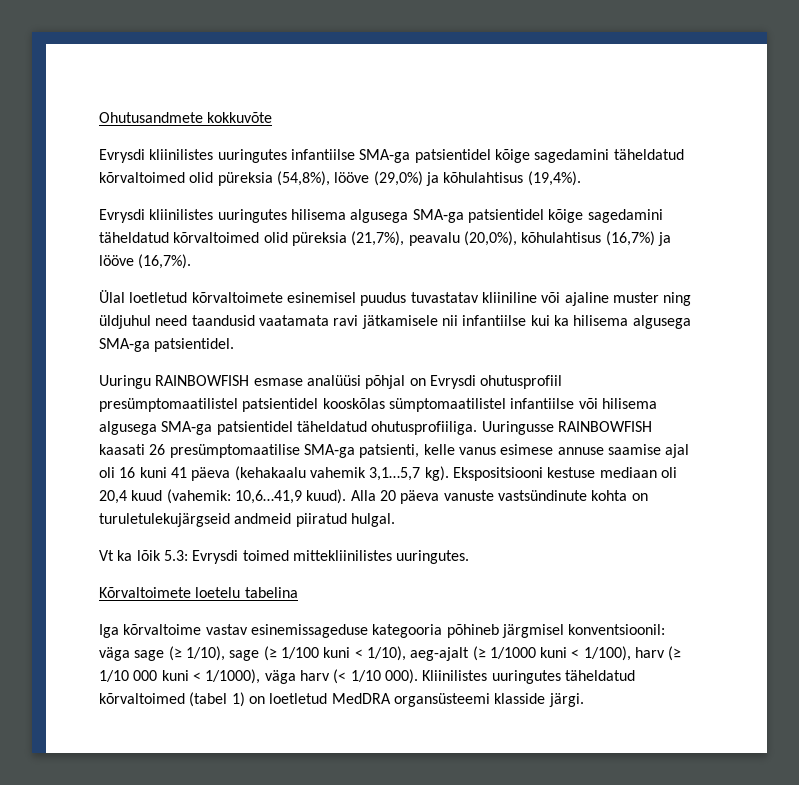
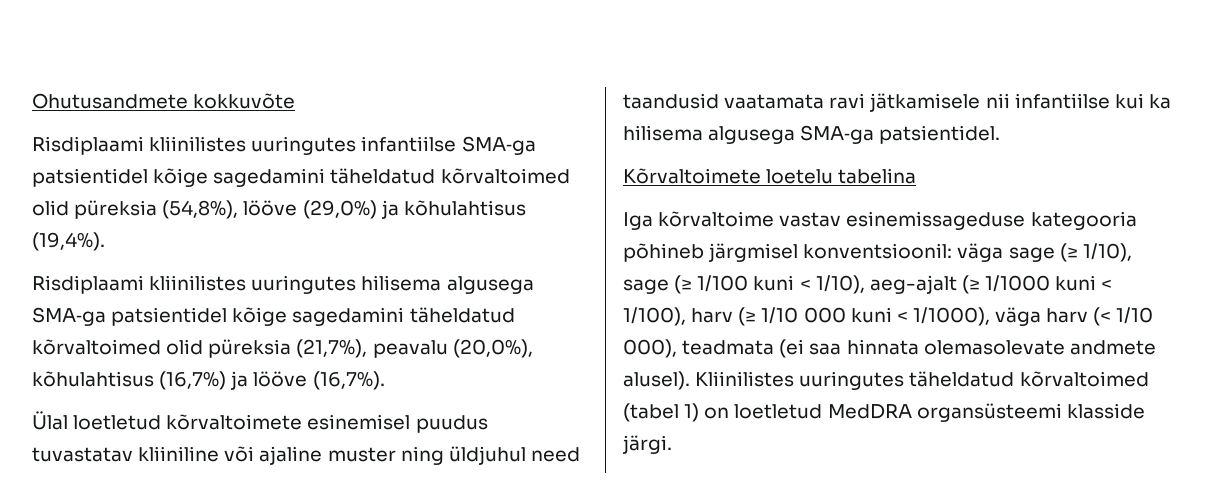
- Evrysdi kliinilistes uuringutes infantiilse SMA‑ga patsientidel kõige sagedamini täheldatud kõrvaltoimed olid püreksia (54,8%), lööve (29,0%) ja kõhulahtisus (19,4%).
+ Risdiplaami kliinilistes uuringutes infantiilse SMA‑ga patsientidel kõige sagedamini täheldatud kõrvaltoimed olid püreksia (54,8%), lööve (29,0%) ja kõhulahtisus (19,4%).
- Evrysdi kliinilistes uuringutes hilisema algusega SMA‑ga patsientidel kõige sagedamini täheldatud kõrvaltoimed olid püreksia (21,7%), peavalu (20,0%), kõhulahtisus (16,7%) ja lööve (16,7%).
+ Risdiplaami kliinilistes uuringutes hilisema algusega SMA‑ga patsientidel kõige sagedamini täheldatud kõrvaltoimed olid püreksia (21,7%), peavalu (20,0%), kõhulahtisus (16,7%) ja lööve (16,7%).
- Uuringu RAINBOWFISH esmase analüüsi põhjal on Evrysdi ohutusprofiil presümptomaatilistel patsientidel kooskõlas sümptomaatilistel infantiilse või hilisema algusega SMA‑ga patsientidel täheldatud ohutusprofiiliga. Uuringusse RAINBOWFISH kaasati 26 presümptomaatilise SMA‑ga patsienti, kelle vanus esimese annuse saamise ajal oli 16 kuni 41 päeva (kehakaalu vahemik 3,1…5,7 kg). Ekspositsiooni kestuse mediaan oli 20,4 kuud (vahemik: 10,6…41,9 kuud). Alla 20 päeva vanuste vastsündinute kohta on turuletulekujärgseid andmeid piiratud hulgal.
- Vt ka lõik 5.3: Evrysdi toimed mittekliinilistes uuringutes.
- Iga kõrvaltoime vastav esinemissageduse kategooria põhineb järgmisel konventsioonil: väga sage (≥ 1/10), sage (≥ 1/100 kuni < 1/10), aeg-ajalt (≥ 1/1000 kuni < 1/100), harv (≥ 1/10 000 kuni < 1/1000), väga harv (< 1/10 000).
+ Iga kõrvaltoime vastav esinemissageduse kategooria põhineb järgmisel konventsioonil: väga sage (≥ 1/10), sage (≥ 1/100 kuni < 1/10), aeg-ajalt (≥ 1/1000 kuni < 1/100), harv (≥ 1/10 000 kuni < 1/1000), väga harv (< 1/10 000), teadmata (ei saa hinnata olemasolevate andmete alusel).

